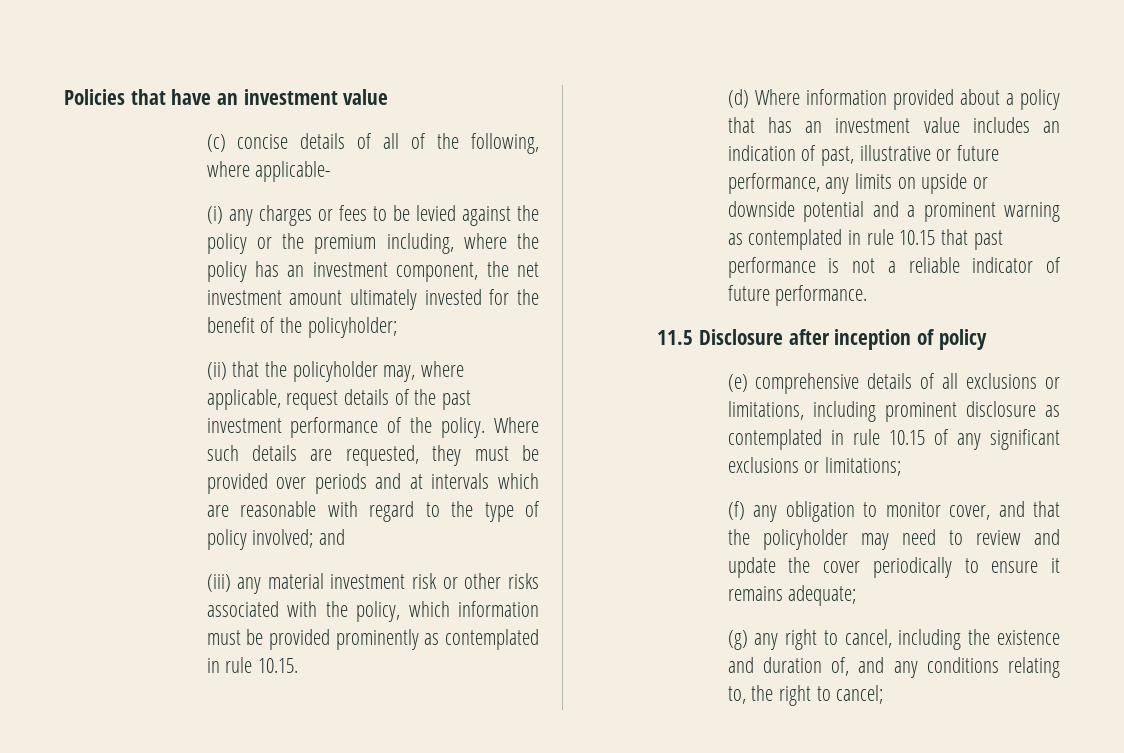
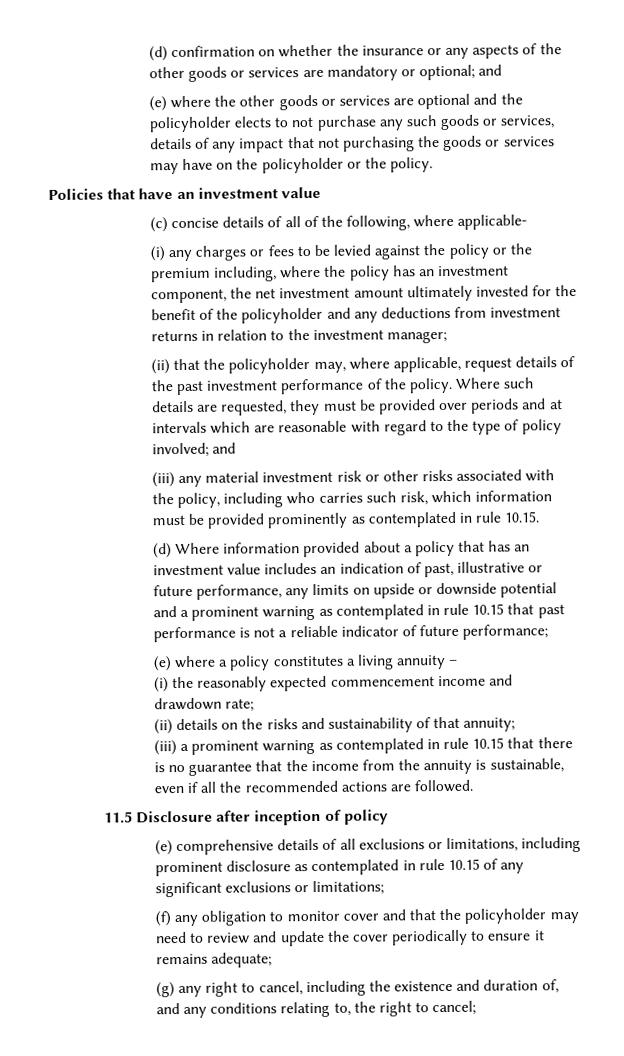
+ (d) confirmation on whether the insurance or any aspects of the other goods or services are mandatory or optional; and
+ (e) where the other goods or services are optional and the policyholder elects to not purchase any such goods or services, details of any impact that not purchasing the goods or services may have on the policyholder or the policy.
- (i) any charges or fees to be levied against the policy or the premium including, where the policy has an investment component, the net investment amount ultimately invested for the benefit of the policyholder;
+ (i) any charges or fees to be levied against the policy or the premium including, where the policy has an investment component, the net investment amount ultimately invested for the benefit of the policyholder and any deductions from investment returns in relation to the investment manager;
- (iii) any material investment risk or other risks associated with the policy, which information must be provided prominently as contemplated in rule 10.15.
+ (iii) any material investment risk or other risks associated with the policy, including who carries such risk, which information must be provided prominently as contemplated in rule 10.15.
- (d) Where information provided about a policy that has an investment value includes an indication of past, illustrative or future performance, any limits on upside or downside potential and a prominent warning as contemplated in rule 10.15 that past performance is not a reliable indicator of future performance.
+ (d) Where information provided about a policy that has an investment value includes an indication of past, illustrative or future performance, any limits on upside or downside potential and a prominent warning as contemplated in rule 10.15 that past performance is not a reliable indicator of future performance;
+ (e) where a policy constitutes a living annuity –
+ (i) the reasonably expected commencement income and drawdown rate;
+ (ii) details on the risks and sustainability of that annuity;
+ (iii) a prominent warning as contemplated in rule 10.15 that there is no guarantee that the income from the annuity is sustainable, even if all the recommended actions are followed.
- (f) any obligation to monitor cover, and that the policyholder may need to review and update the cover periodically to ensure it remains adequate;
+ (f) any obligation to monitor cover and that the policyholder may need to review and update the cover periodically to ensure it remains adequate;

